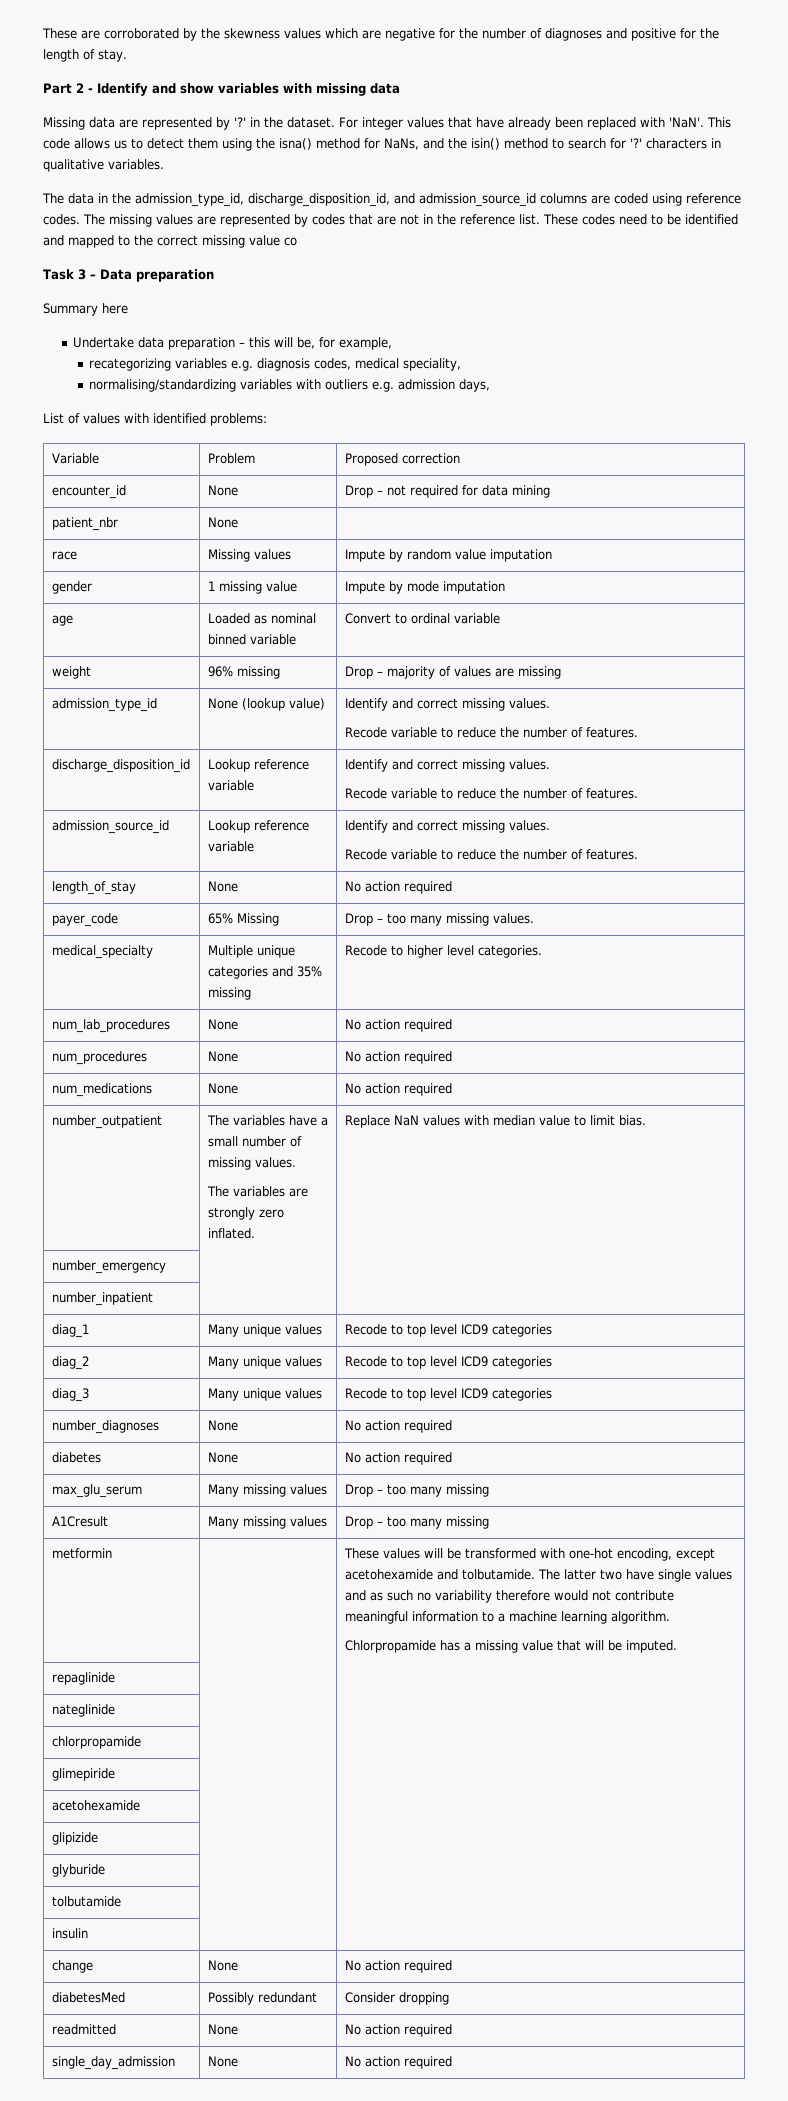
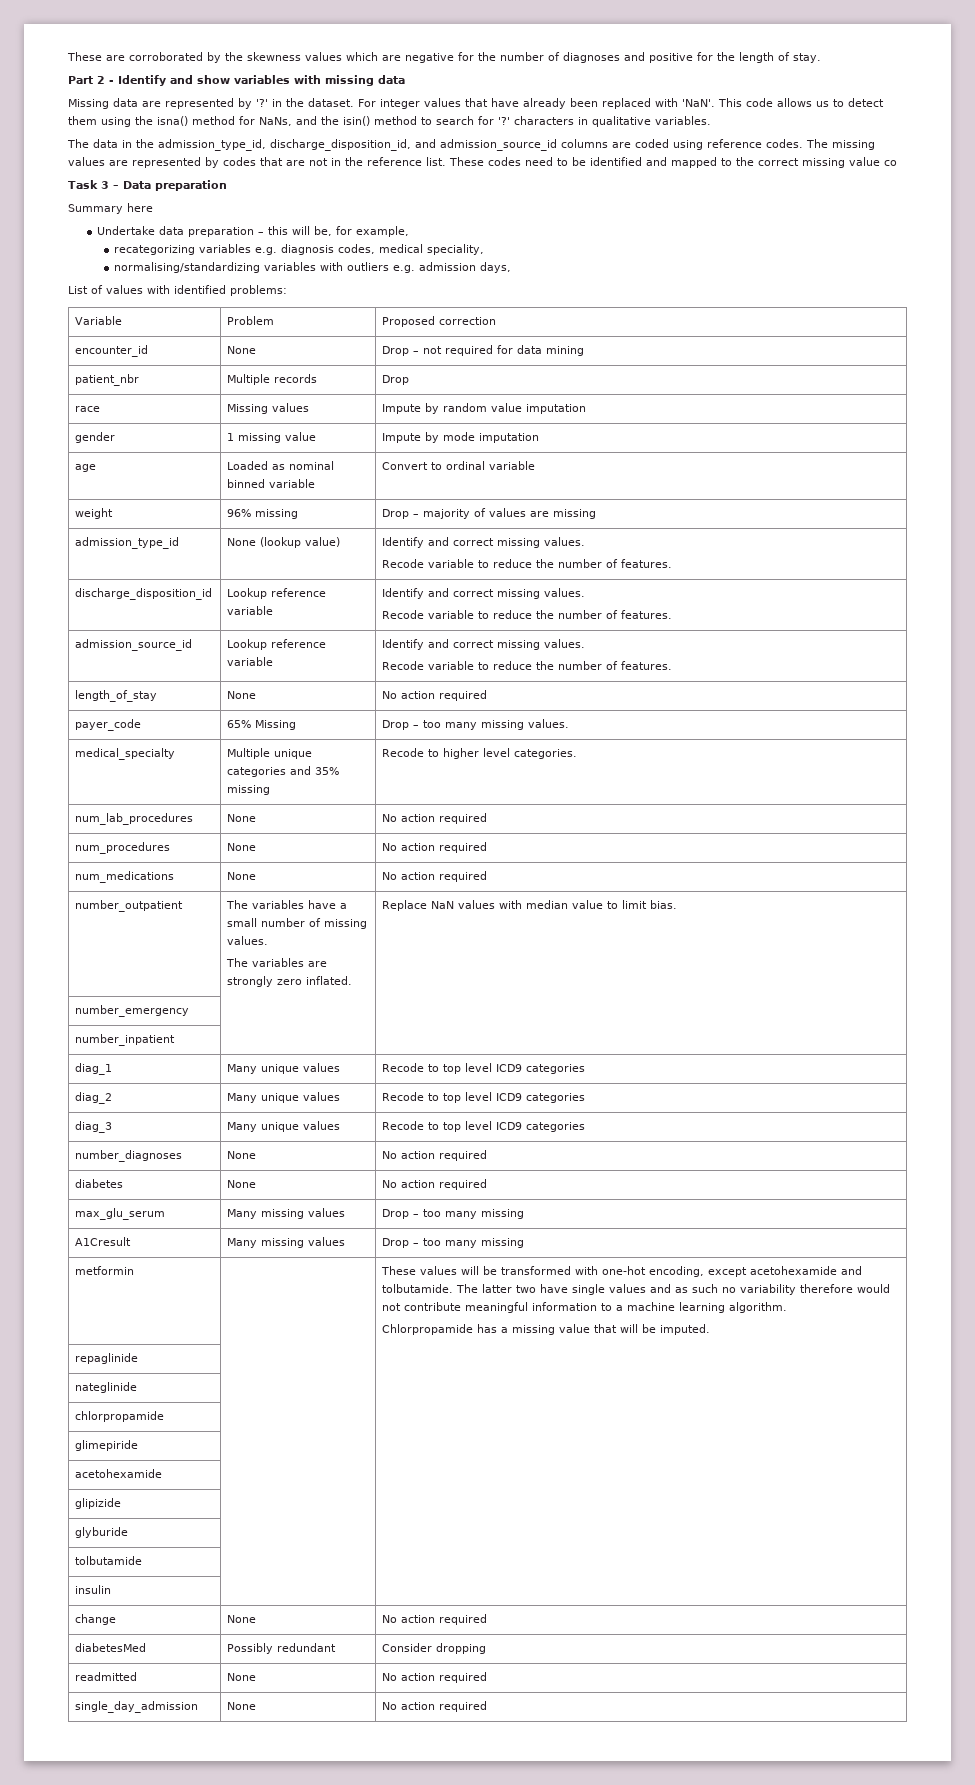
- patient_nbr | None |
+ patient_nbr | Multiple records | Drop

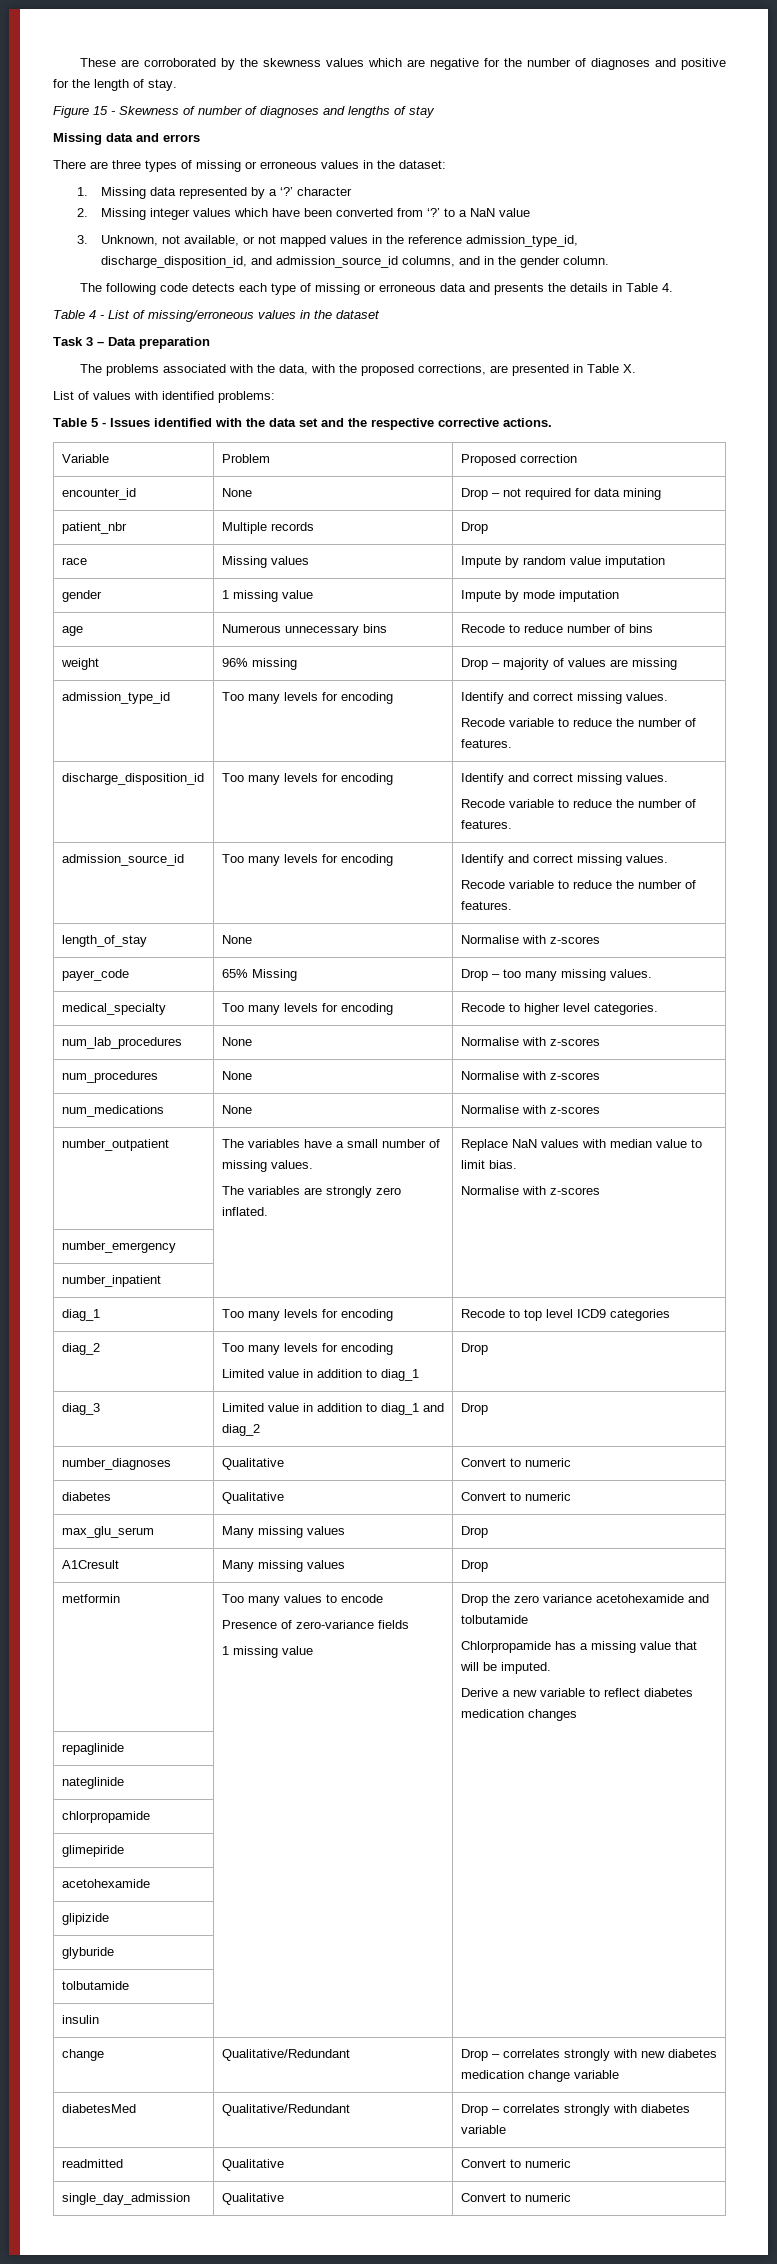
- Part 2 - Identify and show variables with missing data
- Missing data are represented by '?' in the dataset. For integer values that have already been replaced with 'NaN'. This code allows us to detect them using the isna() method for NaNs, and the isin() method to search for '?' characters in qualitative variables.
- The data in the admission_type_id, discharge_disposition_id, and admission_source_id columns are coded using reference codes. The missing values are represented by codes that are not in the reference list. These codes need to be identified and mapped to the correct missing value co
+ Figure 15 - Skewness of number of diagnoses and lengths of stay
+ Missing data and errors
+ There are three types of missing or erroneous values in the dataset:
+ 1. Missing data represented by a ‘?’ character
+ 2. Missing integer values which have been converted from ‘?’ to a NaN value
+ 3. Unknown, not available, or not mapped values in the reference admission_type_id, discharge_disposition_id, and admission_source_id columns, and in the gender column.
+ The following code detects each type of missing or erroneous data and presents the details in Table 4.
+ Table 4 - List of missing/erroneous values in the dataset
- Summary here
- Undertake data preparation – this will be, for example,
- recategorizing variables e.g. diagnosis codes, medical speciality,
- normalising/standardizing variables with outliers e.g. admission days,
+ The problems associated with the data, with the proposed corrections, are presented in Table X.
+ Table 5 - Issues identified with the data set and the respective corrective actions.
- age | Loaded as nominal binned variable | Convert to ordinal variable
+ age | Numerous unnecessary bins | Recode to reduce number of bins
- admission_type_id | None (lookup value) | Identify and correct missing values.
+ admission_type_id | Too many levels for encoding | Identify and correct missing values.
- discharge_disposition_id | Lookup reference variable | Identify and correct missing values.
+ discharge_disposition_id | Too many levels for encoding | Identify and correct missing values.
- admission_source_id | Lookup reference variable | Identify and correct missing values.
+ admission_source_id | Too many levels for encoding | Identify and correct missing values.
- length_of_stay | None | No action required
+ length_of_stay | None | Normalise with z-scores
- medical_specialty | Multiple unique categories and 35% missing | Recode to higher level categories.
+ medical_specialty | Too many levels for encoding | Recode to higher level categories.
- num_lab_procedures | None | No action required
+ num_lab_procedures | None | Normalise with z-scores
- num_procedures | None | No action required
+ num_procedures | None | Normalise with z-scores
- num_medications | None | No action required
+ num_medications | None | Normalise with z-scores
  number_outpatient | The variables have a small number of missing values.
  The variables are strongly zero inflated. | Replace NaN values with median value to limit bias.
+ Normalise with z-scores
- diag_1 | Many unique values | Recode to top level ICD9 categories
+ diag_1 | Too many levels for encoding | Recode to top level ICD9 categories
- diag_2 | Many unique values | Recode to top level ICD9 categories
- diag_3 | Many unique values | Recode to top level ICD9 categories
- number_diagnoses | None | No action required
- diabetes | None | No action required
+ diag_2 | Too many levels for encoding
+ Limited value in addition to diag_1 | Drop
+ diag_3 | Limited value in addition to diag_1 and diag_2 | Drop
+ number_diagnoses | Qualitative | Convert to numeric
+ diabetes | Qualitative | Convert to numeric
- max_glu_serum | Many missing values | Drop – too many missing
+ max_glu_serum | Many missing values | Drop
- A1Cresult | Many missing values | Drop – too many missing
- metformin | | These values will be transformed with one-hot encoding, except acetohexamide and tolbutamide. The latter two have single values and as such no variability therefore would not contribute meaningful information to a machine learning algorithm.
+ A1Cresult | Many missing values | Drop
+ metformin | Too many values to encode
+ Presence of zero-variance fields
+ 1 missing value | Drop the zero variance acetohexamide and tolbutamide
  Chlorpropamide has a missing value that will be imputed.
+ Derive a new variable to reflect diabetes medication changes
- change | None | No action required
- diabetesMed | Possibly redundant | Consider dropping
- readmitted | None | No action required
- single_day_admission | None | No action required
+ change | Qualitative/Redundant | Drop – correlates strongly with new diabetes medication change variable
+ diabetesMed | Qualitative/Redundant | Drop – correlates strongly with diabetes variable
+ readmitted | Qualitative | Convert to numeric
+ single_day_admission | Qualitative | Convert to numeric

